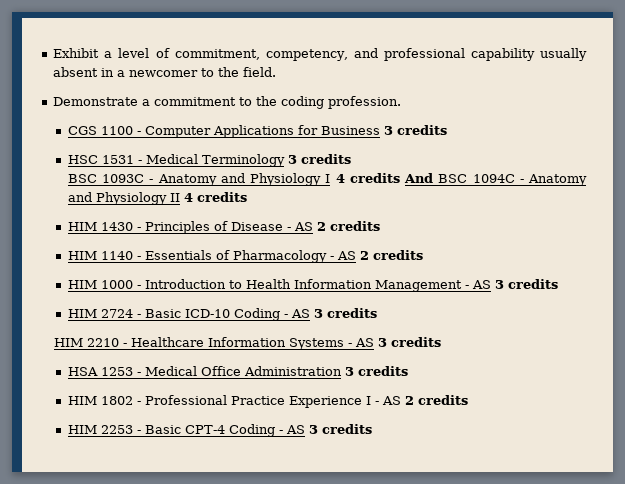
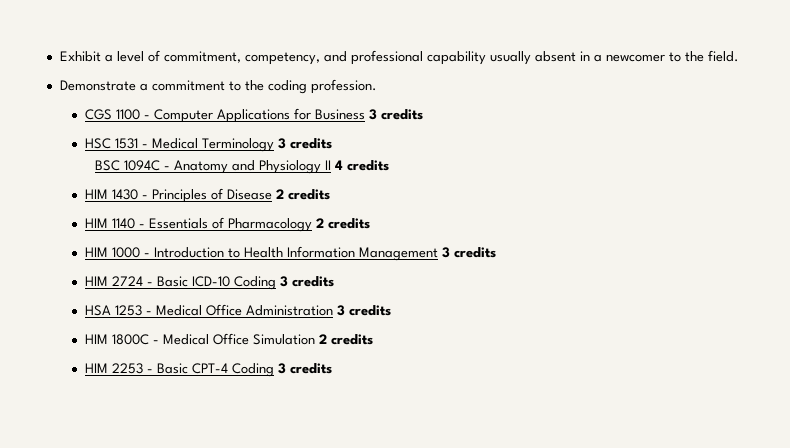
- BSC 1093C - Anatomy and Physiology I 4 credits And BSC 1094C - Anatomy and Physiology II 4 credits
+ BSC 1094C - Anatomy and Physiology II 4 credits
- HIM 1430 - Principles of Disease - AS 2 credits
+ HIM 1430 - Principles of Disease 2 credits
- HIM 1140 - Essentials of Pharmacology - AS 2 credits
+ HIM 1140 - Essentials of Pharmacology 2 credits
- HIM 1000 - Introduction to Health Information Management - AS 3 credits
+ HIM 1000 - Introduction to Health Information Management 3 credits
- HIM 2724 - Basic ICD-10 Coding - AS 3 credits
- HIM 2210 - Healthcare Information Systems - AS 3 credits
+ HIM 2724 - Basic ICD-10 Coding 3 credits
- HIM 1802 - Professional Practice Experience I - AS 2 credits
+ HIM 1800C - Medical Office Simulation 2 credits
- HIM 2253 - Basic CPT-4 Coding - AS 3 credits
+ HIM 2253 - Basic CPT-4 Coding 3 credits

